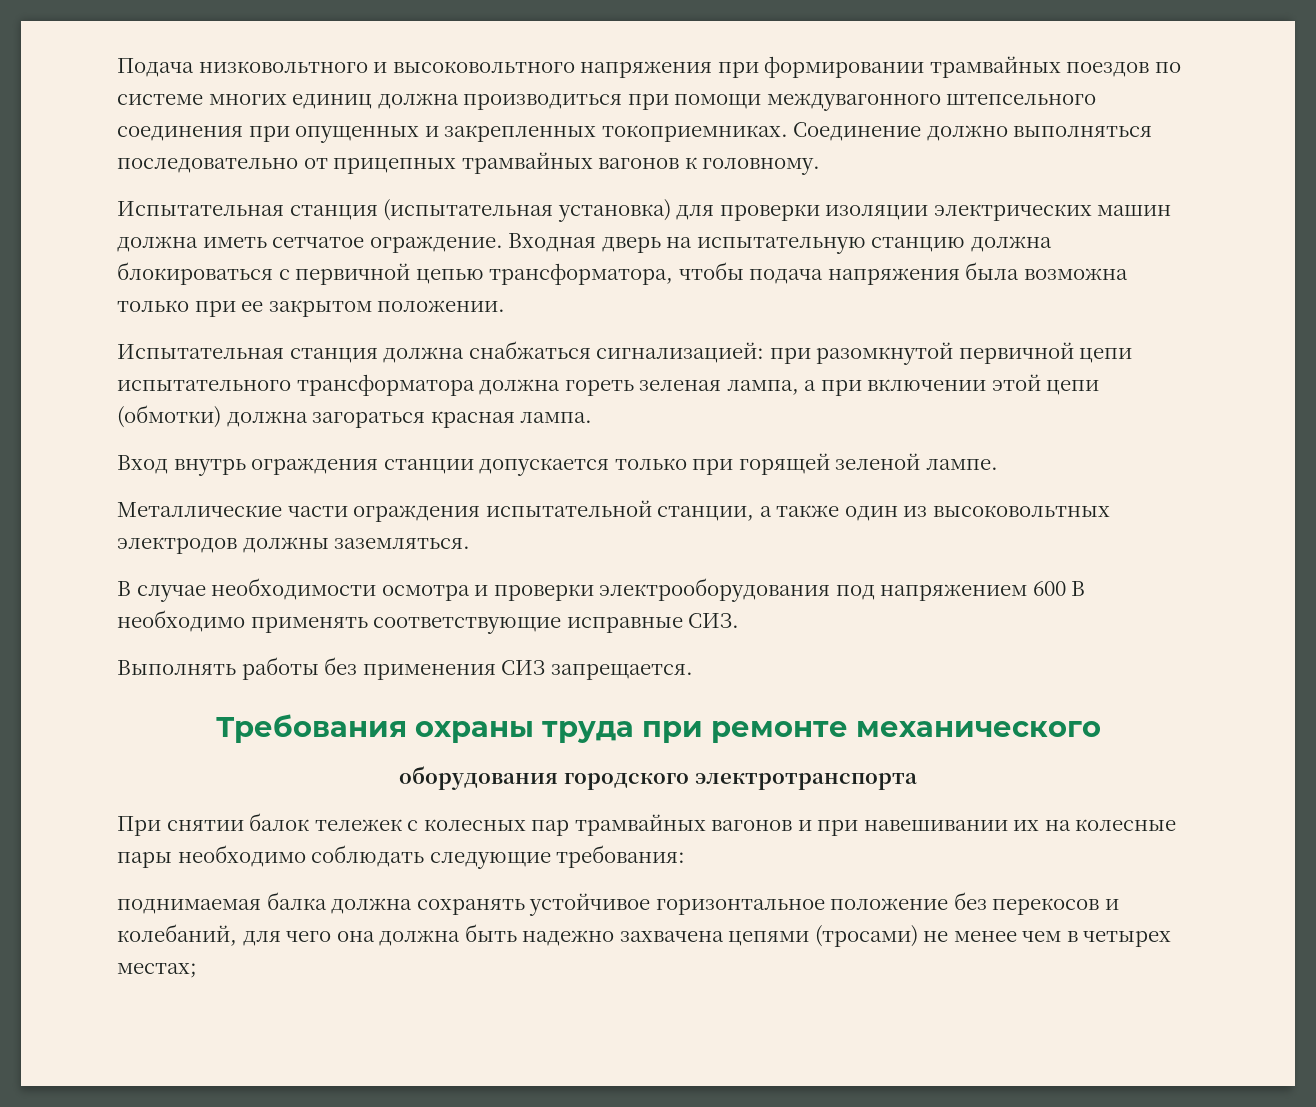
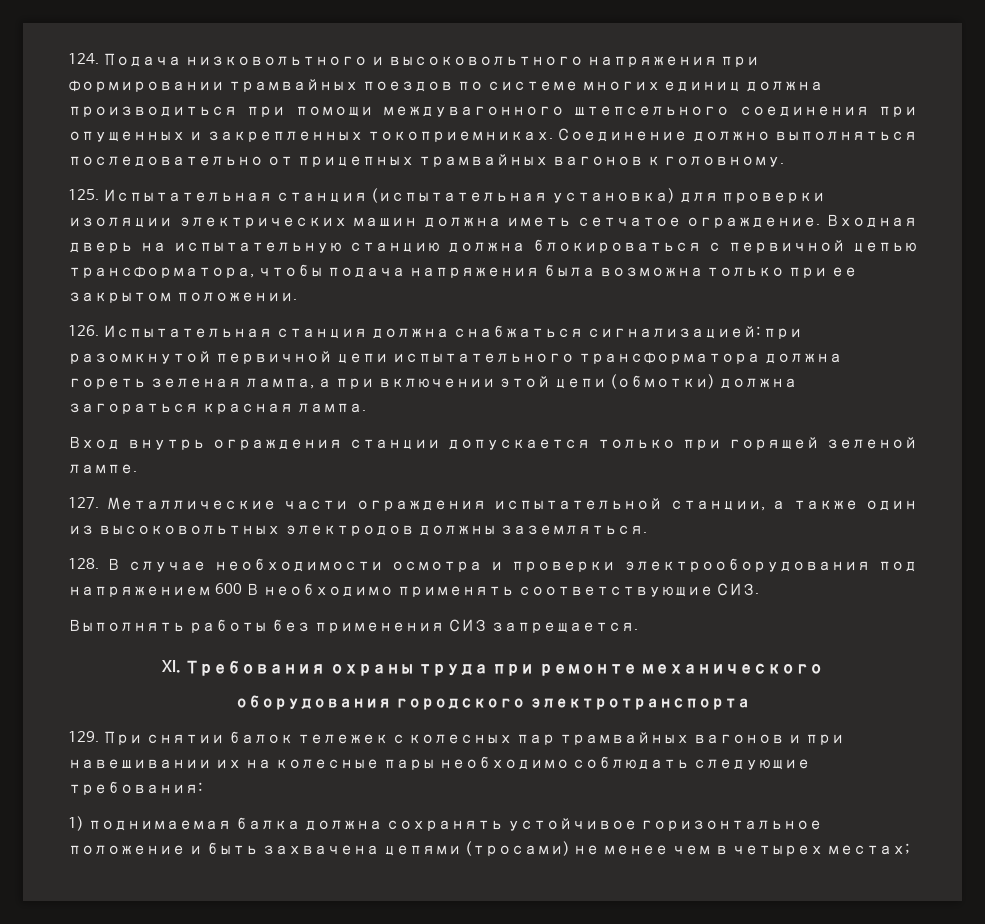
- Подача низковольтного и высоковольтного напряжения при формировании трамвайных поездов по системе многих единиц должна производиться при помощи междувагонного штепсельного соединения при опущенных и закрепленных токоприемниках.
+ 124. Подача низковольтного и высоковольтного напряжения при формировании трамвайных поездов по системе многих единиц должна производиться при помощи междувагонного штепсельного соединения при опущенных и закрепленных токоприемниках.
- Испытательная станция (испытательная установка) для проверки изоляции электрических машин должна иметь сетчатое ограждение.
+ 125. Испытательная станция (испытательная установка) для проверки изоляции электрических машин должна иметь сетчатое ограждение.
- Испытательная станция должна снабжаться сигнализацией: при разомкнутой первичной цепи испытательного трансформатора должна гореть зеленая лампа, а при включении этой цепи (обмотки) должна загораться красная лампа.
+ 126. Испытательная станция должна снабжаться сигнализацией: при разомкнутой первичной цепи испытательного трансформатора должна гореть зеленая лампа, а при включении этой цепи (обмотки) должна загораться красная лампа.
- Металлические части ограждения испытательной станции, а также один из высоковольтных электродов должны заземляться.
+ 127. Металлические части ограждения испытательной станции, а также один из высоковольтных электродов должны заземляться.
- В случае необходимости осмотра и проверки электрооборудования под напряжением 600 В необходимо применять соответствующие исправные СИЗ.
+ 128. В случае необходимости осмотра и проверки электрооборудования под напряжением 600 В необходимо применять соответствующие СИЗ.
- Требования охраны труда при ремонте механического
+ XI. Требования охраны труда при ремонте механического
- При снятии балок тележек с колесных пар трамвайных вагонов и при навешивании их на колесные пары необходимо соблюдать следующие требования:
+ 129. При снятии балок тележек с колесных пар трамвайных вагонов и при навешивании их на колесные пары необходимо соблюдать следующие требования:
- поднимаемая балка должна сохранять устойчивое горизонтальное положение без перекосов и колебаний, для чего она должна быть надежно захвачена цепями (тросами) не менее чем в четырех местах;
+ 1) поднимаемая балка должна сохранять устойчивое горизонтальное положение и быть захвачена цепями (тросами) не менее чем в четырех местах;

